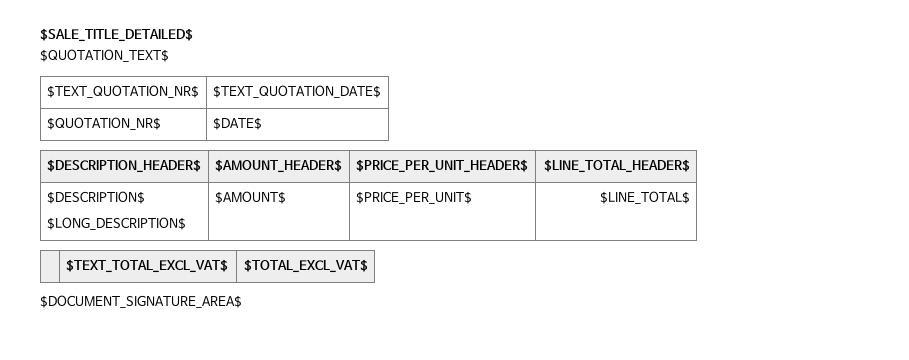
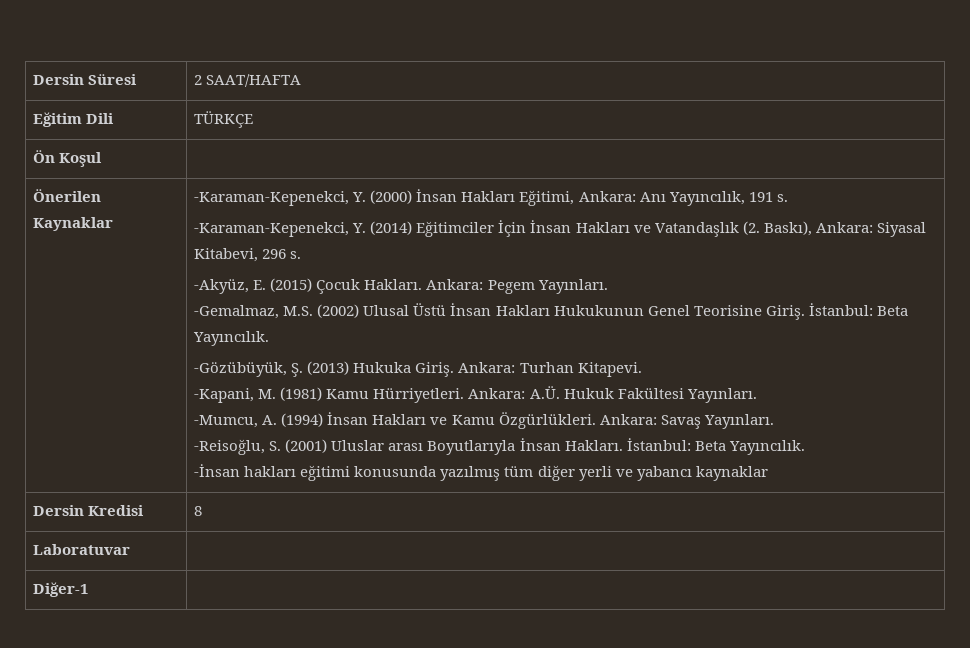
- $SALE_TITLE_DETAILED$
- $QUOTATION_TEXT$
- $TEXT_QUOTATION_NR$ | $TEXT_QUOTATION_DATE$
- $QUOTATION_NR$ | $DATE$
- $DESCRIPTION_HEADER$ | $AMOUNT_HEADER$ | $PRICE_PER_UNIT_HEADER$ | $LINE_TOTAL_HEADER$
- $DESCRIPTION$
- $LONG_DESCRIPTION$ | $AMOUNT$ | $PRICE_PER_UNIT$ | $LINE_TOTAL$
- | $TEXT_TOTAL_EXCL_VAT$ | $TOTAL_EXCL_VAT$
- $DOCUMENT_SIGNATURE_AREA$
+ Dersin Süresi | 2 SAAT/HAFTA
+ Eğitim Dili | TÜRKÇE
+ Ön Koşul |
+ Önerilen Kaynaklar | -Karaman-Kepenekci, Y. (2000) İnsan Hakları Eğitimi, Ankara: Anı Yayıncılık, 191 s.
+ -Karaman-Kepenekci, Y. (2014) Eğitimciler İçin İnsan Hakları ve Vatandaşlık (2. Baskı), Ankara: Siyasal Kitabevi, 296 s.
+ -Akyüz, E. (2015) Çocuk Hakları. Ankara: Pegem Yayınları.
+ -Gemalmaz, M.S. (2002) Ulusal Üstü İnsan Hakları Hukukunun Genel Teorisine Giriş. İstanbul: Beta Yayıncılık.
+ -Gözübüyük, Ş. (2013) Hukuka Giriş. Ankara: Turhan Kitapevi.
+ -Kapani, M. (1981) Kamu Hürriyetleri. Ankara: A.Ü. Hukuk Fakültesi Yayınları.
+ -Mumcu, A. (1994) İnsan Hakları ve Kamu Özgürlükleri. Ankara: Savaş Yayınları.
+ -Reisoğlu, S. (2001) Uluslar arası Boyutlarıyla İnsan Hakları. İstanbul: Beta Yayıncılık.
+ -İnsan hakları eğitimi konusunda yazılmış tüm diğer yerli ve yabancı kaynaklar
+ Dersin Kredisi | 8
+ Laboratuvar |
+ Diğer-1 |

